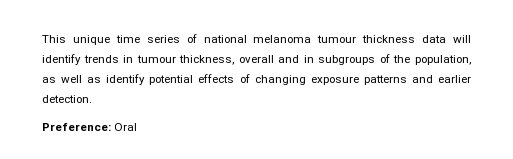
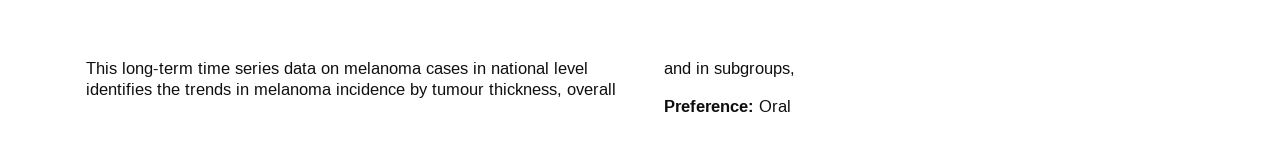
- This unique time series of national melanoma tumour thickness data will identify trends in tumour thickness, overall and in subgroups of the population, as well as identify potential effects of changing exposure patterns and earlier detection.
+ This long-term time series data on melanoma cases in national level identifies the trends in melanoma incidence by tumour thickness, overall and in subgroups,

